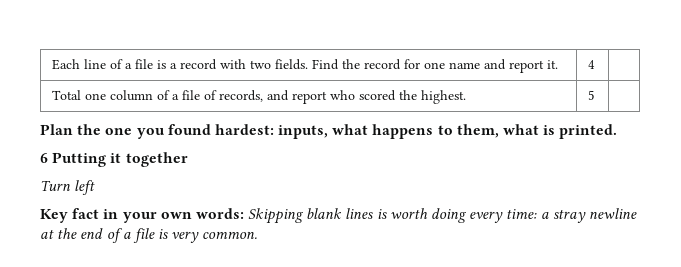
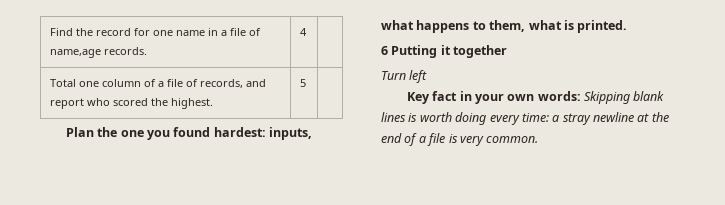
- Each line of a file is a record with two fields. Find the record for one name and report it. | 4 |
+ Find the record for one name in a file of name,age records. | 4 |

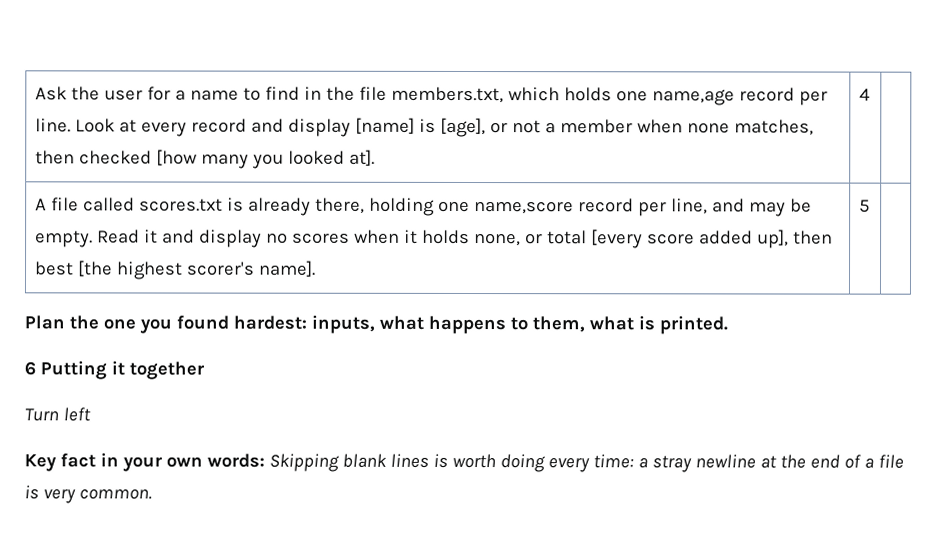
- Find the record for one name in a file of name,age records. | 4 |
- Total one column of a file of records, and report who scored the highest. | 5 |
+ Ask the user for a name to find in the file members.txt, which holds one name,age record per line. Look at every record and display [name] is [age], or not a member when none matches, then checked [how many you looked at]. | 4 |
+ A file called scores.txt is already there, holding one name,score record per line, and may be empty. Read it and display no scores when it holds none, or total [every score added up], then best [the highest scorer's name]. | 5 |

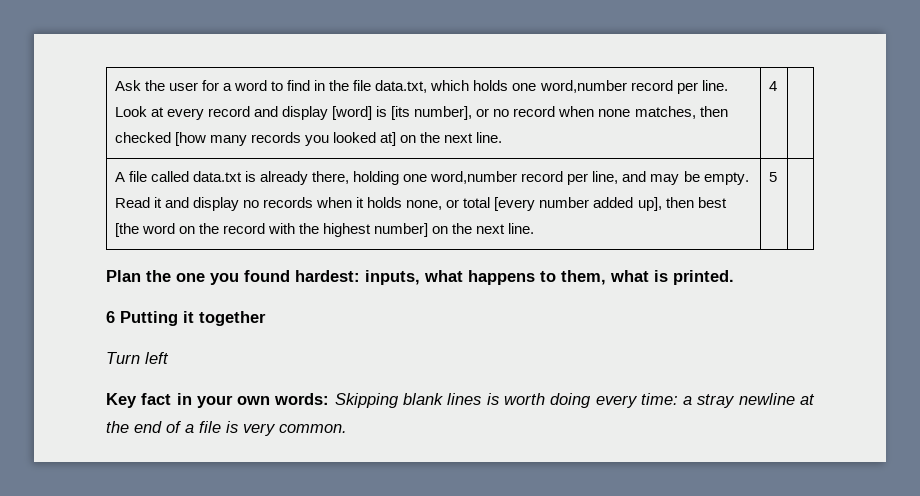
- Ask the user for a name to find in the file members.txt, which holds one name,age record per line.
+ Ask the user for a word to find in the file data.txt, which holds one word,number record per line.
- Look at every record and display [name] is [age], or not a member when none matches, then checked [how many you looked at].
+ Look at every record and display [word] is [its number], or no record when none matches, then checked [how many records you looked at] on the next line.
- A file called scores.txt is already there, holding one name,score record per line, and may be empty.
+ A file called data.txt is already there, holding one word,number record per line, and may be empty.
- Read it and display no scores when it holds none, or total [every score added up], then best [the highest scorer's name].
+ Read it and display no records when it holds none, or total [every number added up], then best [the word on the record with the highest number] on the next line.

